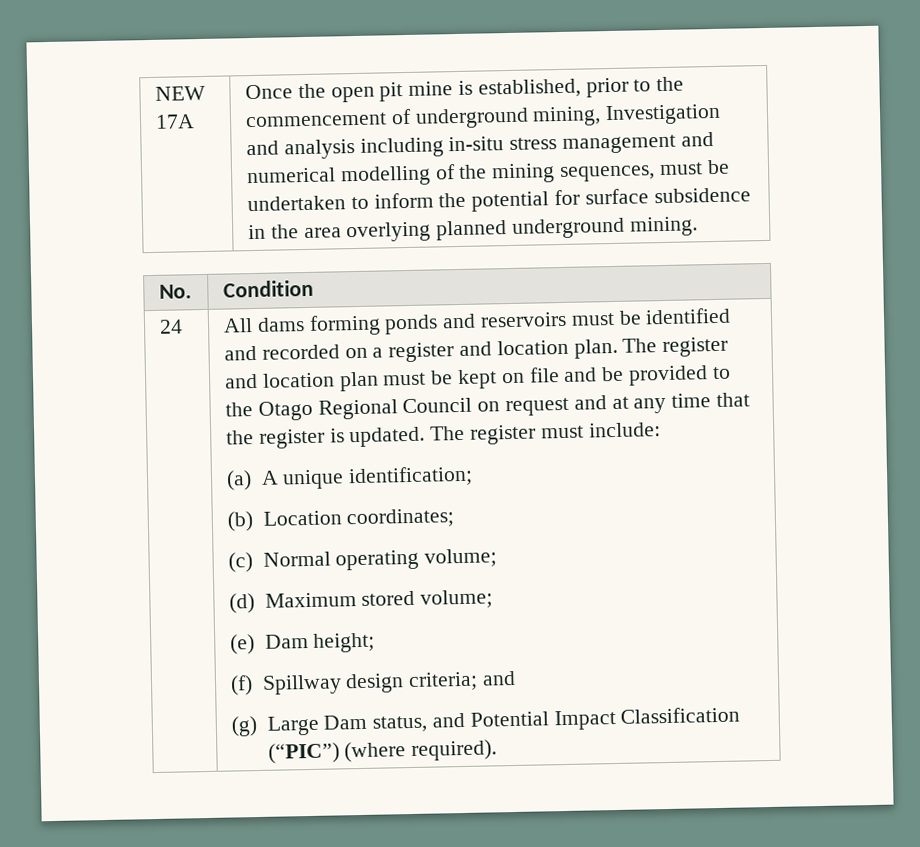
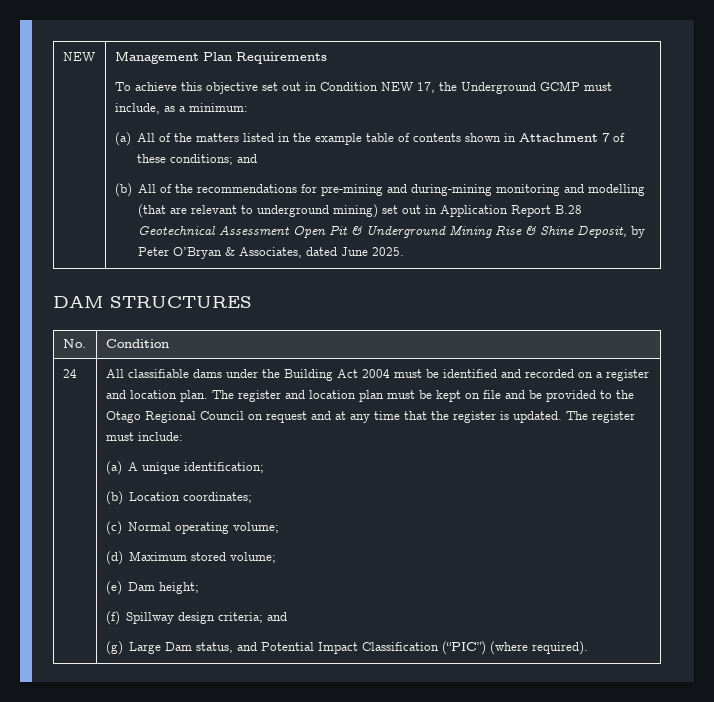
- NEW 17A | Once the open pit mine is established, prior to the commencement of underground mining, Investigation and analysis including in-situ stress management and numerical modelling of the mining sequences, must be undertaken to inform the potential for surface subsidence in the area overlying planned underground mining.
+ NEW | Management Plan Requirements
+ To achieve this objective set out in Condition NEW 17, the Underground GCMP must include, as a minimum:
+ (a) All of the matters listed in the example table of contents shown in Attachment 7 of these conditions; and
+ (b) All of the recommendations for pre-mining and during-mining monitoring and modelling (that are relevant to underground mining) set out in Application Report B.28 Geotechnical Assessment Open Pit & Underground Mining Rise & Shine Deposit, by Peter O’Bryan & Associates, dated June 2025.
+ DAM STRUCTURES
  No. | Condition
- 24 | All dams forming ponds and reservoirs must be identified and recorded on a register and location plan.
+ 24 | All classifiable dams under the Building Act 2004 must be identified and recorded on a register and location plan.

